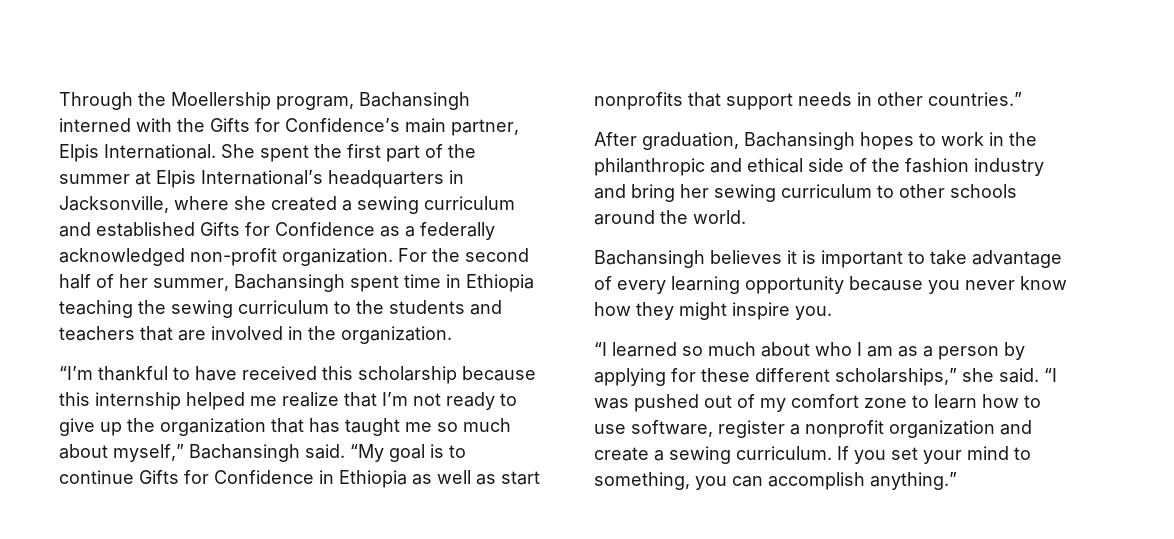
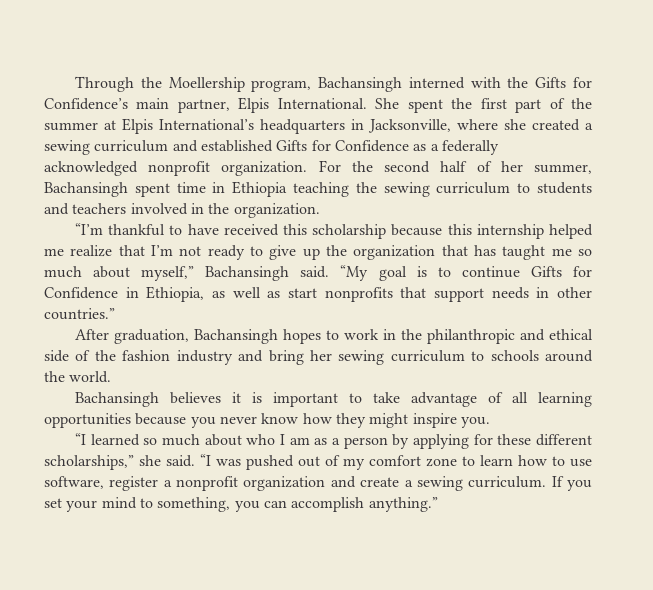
- She spent the first part of the summer at Elpis International’s headquarters in Jacksonville, where she created a sewing curriculum and established Gifts for Confidence as a federally acknowledged non-profit organization.
+ She spent the first part of the summer at Elpis International’s headquarters in Jacksonville, where she created a sewing curriculum and established Gifts for Confidence as a federally acknowledged nonprofit organization.
- For the second half of her summer, Bachansingh spent time in Ethiopia teaching the sewing curriculum to the students and teachers that are involved in the organization.
+ For the second half of her summer, Bachansingh spent time in Ethiopia teaching the sewing curriculum to students and teachers involved in the organization.
- “My goal is to continue Gifts for Confidence in Ethiopia as well as start nonprofits that support needs in other countries.”
+ “My goal is to continue Gifts for Confidence in Ethiopia, as well as start nonprofits that support needs in other countries.”
- After graduation, Bachansingh hopes to work in the philanthropic and ethical side of the fashion industry and bring her sewing curriculum to other schools around the world.
+ After graduation, Bachansingh hopes to work in the philanthropic and ethical side of the fashion industry and bring her sewing curriculum to schools around the world.
- Bachansingh believes it is important to take advantage of every learning opportunity because you never know how they might inspire you.
+ Bachansingh believes it is important to take advantage of all learning opportunities because you never know how they might inspire you.

